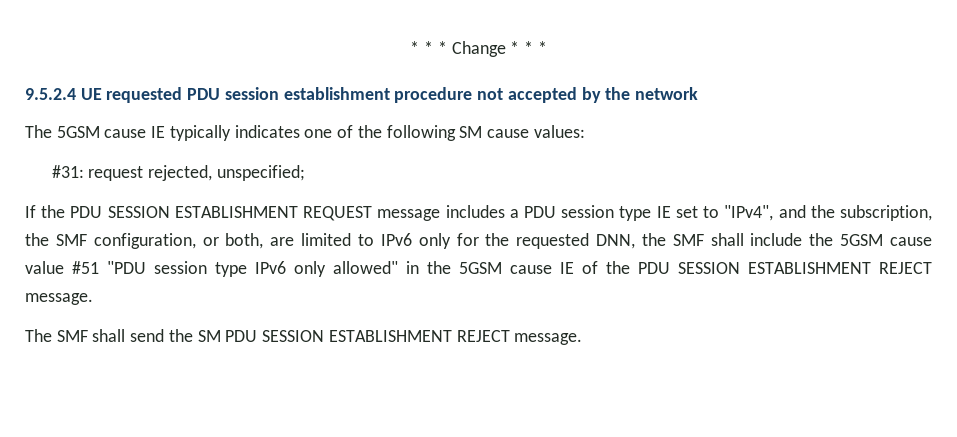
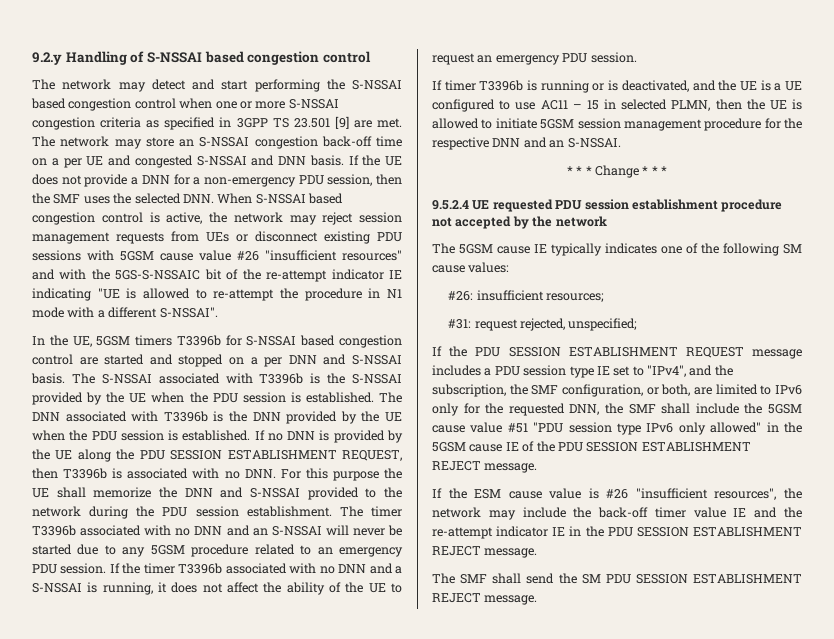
+ 9.2.y Handling of S-NSSAI based congestion control
+ The network may detect and start performing the S-NSSAI based congestion control when one or more S-NSSAI congestion criteria as specified in 3GPP TS 23.501 [9] are met. The network may store an S-NSSAI congestion back-off time on a per UE and congested S-NSSAI and DNN basis. If the UE does not provide a DNN for a non-emergency PDU session, then the SMF uses the selected DNN. When S-NSSAI based congestion control is active, the network may reject session management requests from UEs or disconnect existing PDU sessions with 5GSM cause value #26 "insufficient resources" and with the 5GS-S-NSSAIC bit of the re-attempt indicator IE indicating "UE is allowed to re-attempt the procedure in N1 mode with a different S-NSSAI".
+ In the UE, 5GSM timers T3396b for S-NSSAI based congestion control are started and stopped on a per DNN and S-NSSAI basis. The S-NSSAI associated with T3396b is the S-NSSAI provided by the UE when the PDU session is established. The DNN associated with T3396b is the DNN provided by the UE when the PDU session is established. If no DNN is provided by the UE along the PDU SESSION ESTABLISHMENT REQUEST, then T3396b is associated with no DNN. For this purpose the UE shall memorize the DNN and S-NSSAI provided to the network during the PDU session establishment. The timer T3396b associated with no DNN and an S-NSSAI will never be started due to any 5GSM procedure related to an emergency PDU session. If the timer T3396b associated with no DNN and a S-NSSAI is running, it does not affect the ability of the UE to request an emergency PDU session.
+ If timer T3396b is running or is deactivated, and the UE is a UE configured to use AC11 – 15 in selected PLMN, then the UE is allowed to initiate 5GSM session management procedure for the respective DNN and an S-NSSAI.
+ #26: insufficient resources;
+ If the ESM cause value is #26 "insufficient resources", the network may include the back-off timer value IE and the re-attempt indicator IE in the PDU SESSION ESTABLISHMENT REJECT message.

